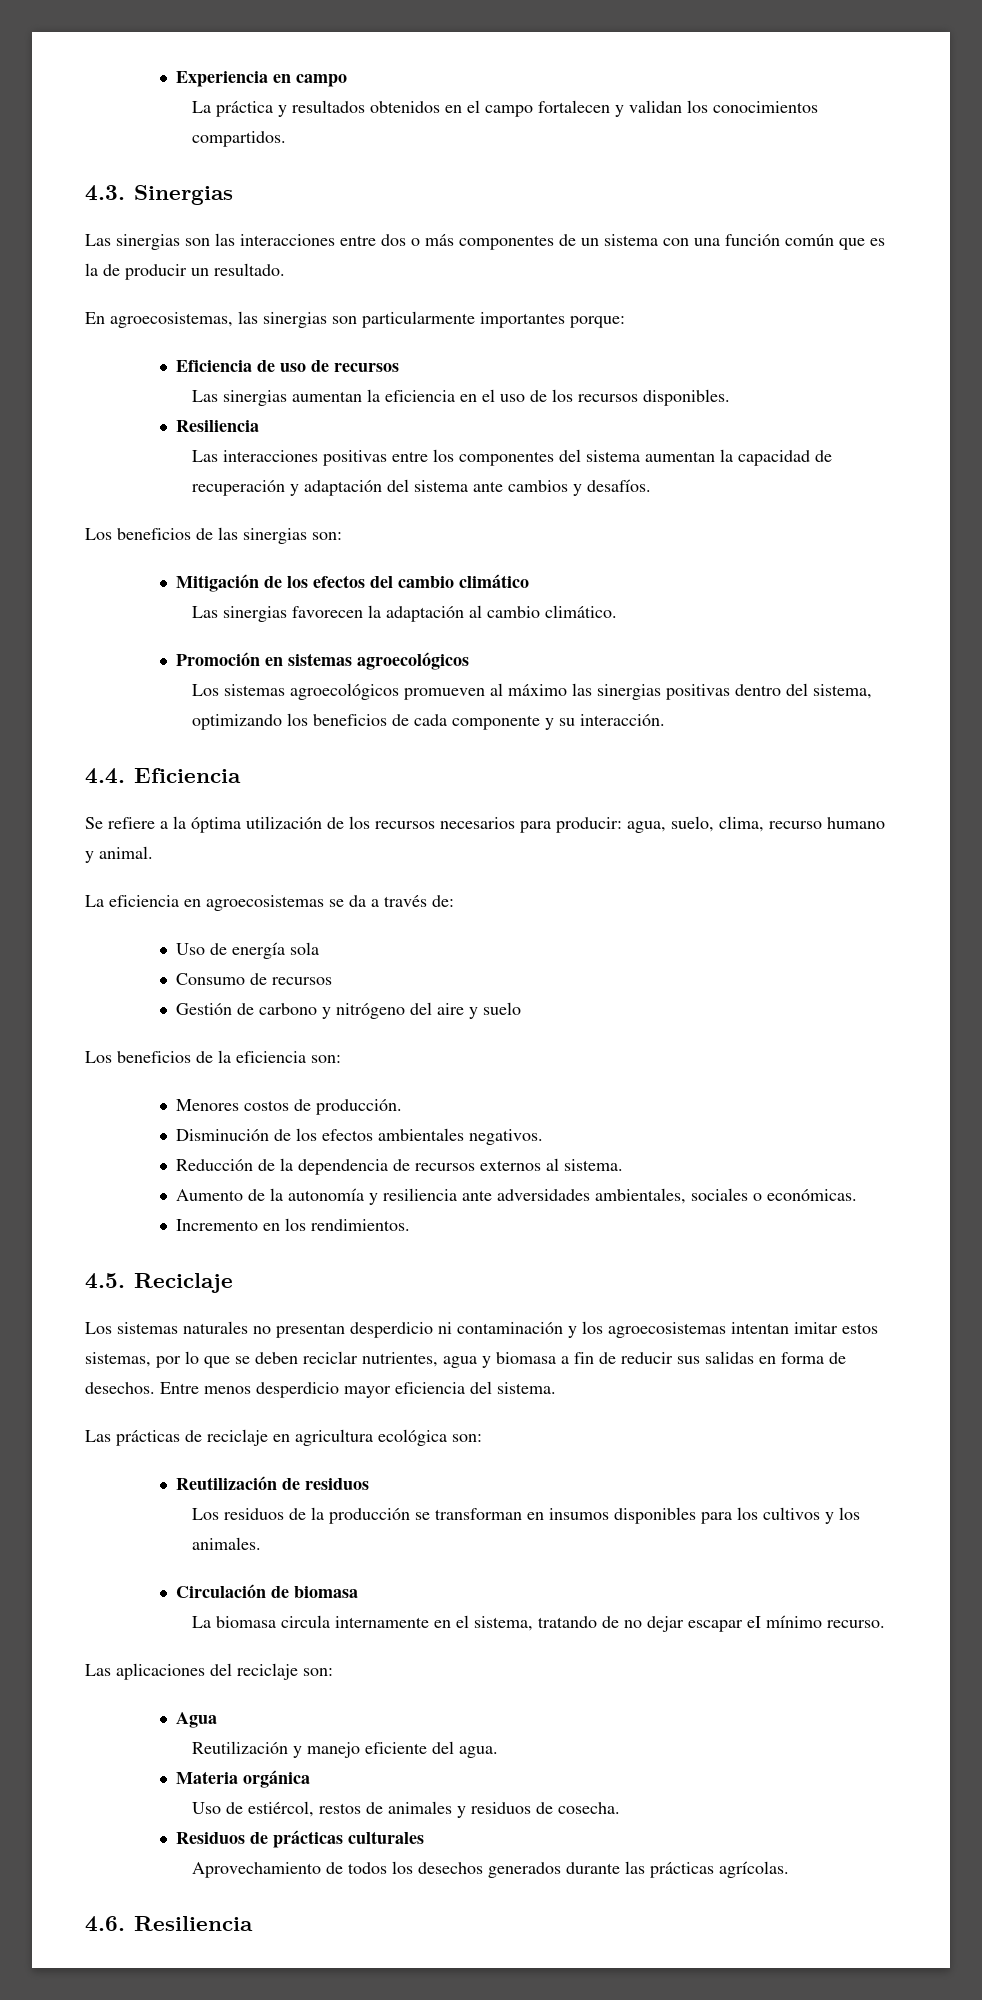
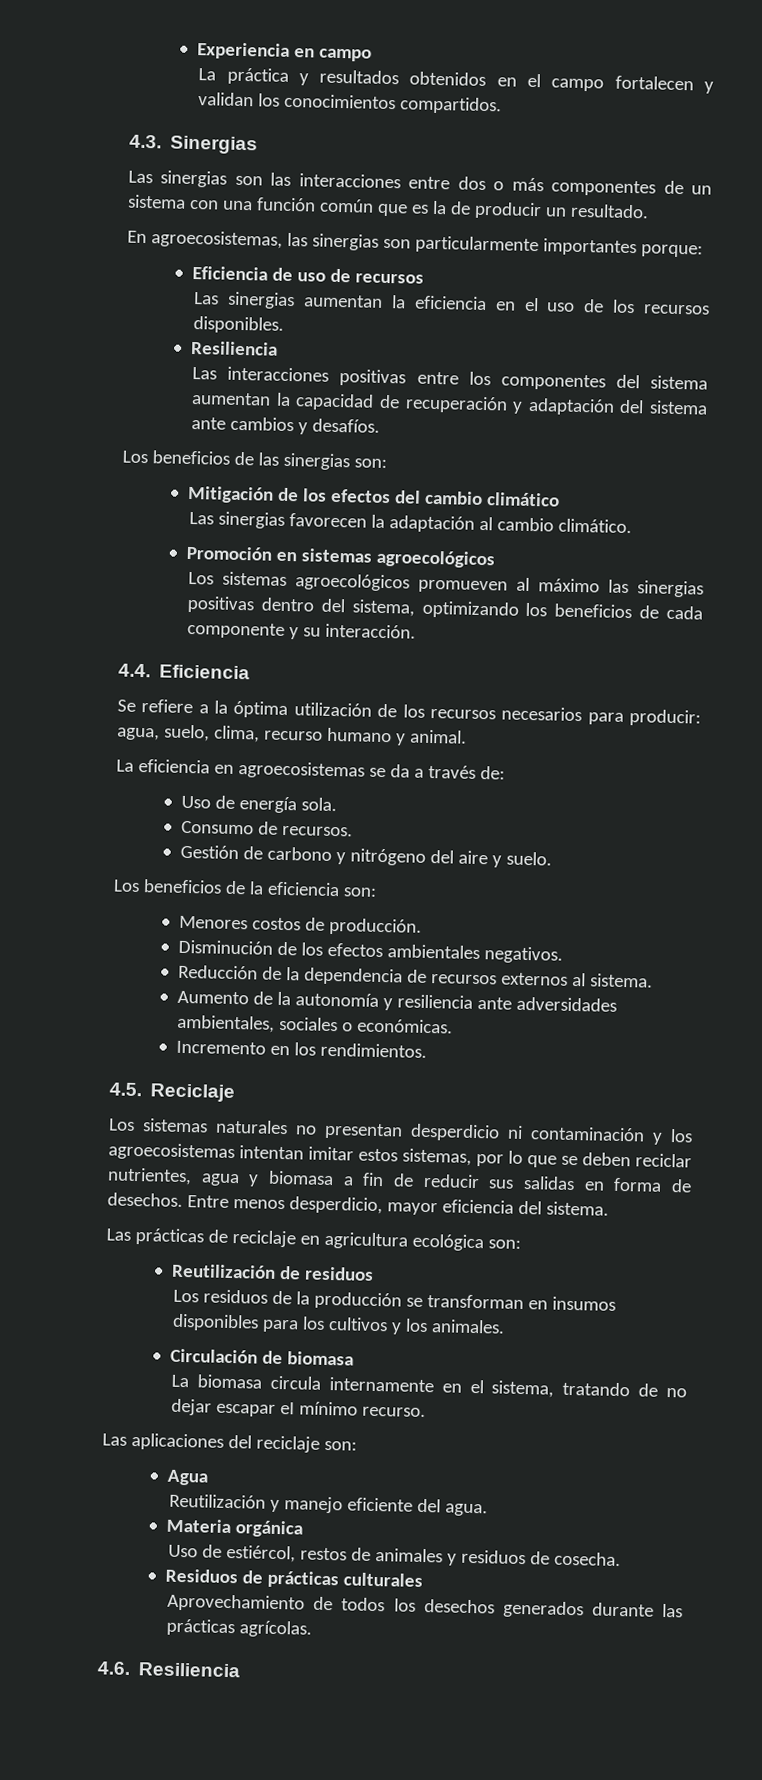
- Uso de energía sola
+ Uso de energía sola.
- Consumo de recursos
+ Consumo de recursos.
- Gestión de carbono y nitrógeno del aire y suelo
+ Gestión de carbono y nitrógeno del aire y suelo.
- Entre menos desperdicio mayor eficiencia del sistema.
+ Entre menos desperdicio, mayor eficiencia del sistema.

